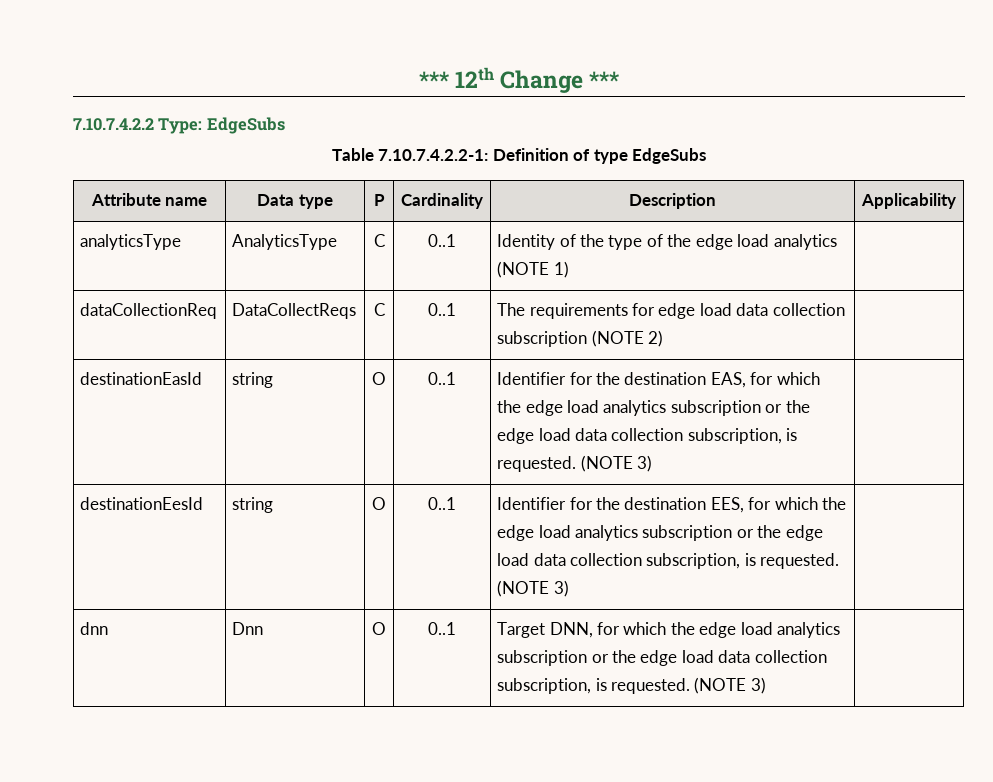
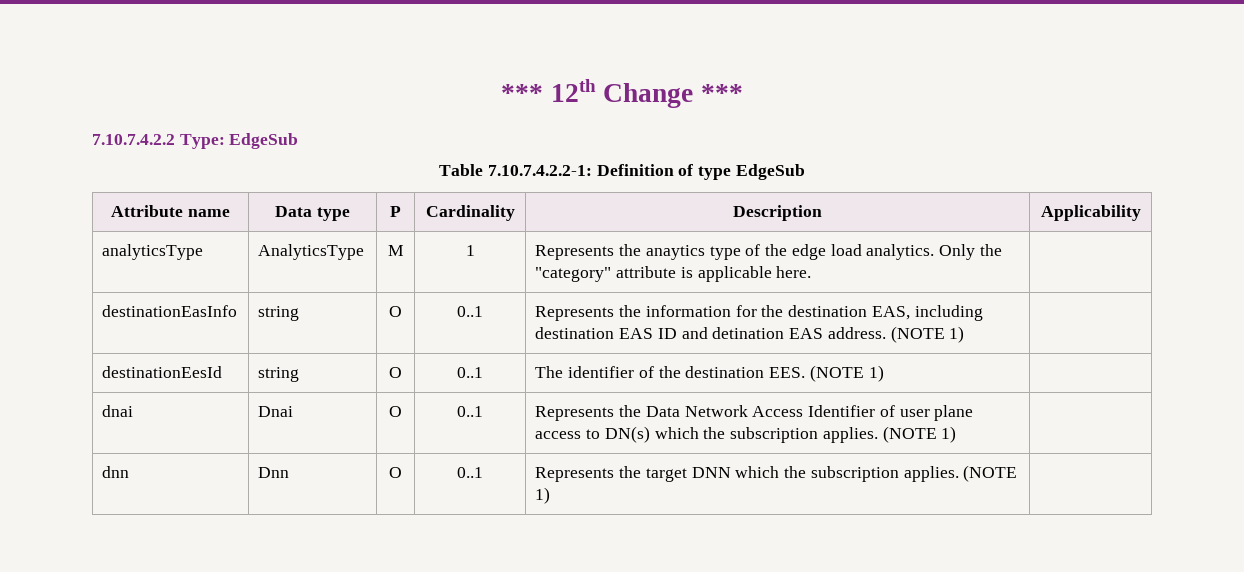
- 7.10.7.4.2.2 Type: EdgeSubs
+ 7.10.7.4.2.2 Type: EdgeSub
- Table 7.10.7.4.2.2-1: Definition of type EdgeSubs
+ Table 7.10.7.4.2.2-1: Definition of type EdgeSub
- analyticsType | AnalyticsType | C | 0..1 | Identity of the type of the edge load analytics (NOTE 1) |
- dataCollectionReq | DataCollectReqs | C | 0..1 | The requirements for edge load data collection subscription (NOTE 2) |
- destinationEasId | string | O | 0..1 | Identifier for the destination EAS, for which the edge load analytics subscription or the edge load data collection subscription, is requested. (NOTE 3) |
- destinationEesId | string | O | 0..1 | Identifier for the destination EES, for which the edge load analytics subscription or the edge load data collection subscription, is requested. (NOTE 3) |
- dnn | Dnn | O | 0..1 | Target DNN, for which the edge load analytics subscription or the edge load data collection subscription, is requested. (NOTE 3) |
+ analyticsType | AnalyticsType | M | 1 | Represents the anaytics type of the edge load analytics. Only the "category" attribute is applicable here. |
+ destinationEasInfo | string | O | 0..1 | Represents the information for the destination EAS, including destination EAS ID and detination EAS address. (NOTE 1) |
+ destinationEesId | string | O | 0..1 | The identifier of the destination EES. (NOTE 1) |
+ dnai | Dnai | O | 0..1 | Represents the Data Network Access Identifier of user plane access to DN(s) which the subscription applies. (NOTE 1) |
+ dnn | Dnn | O | 0..1 | Represents the target DNN which the subscription applies. (NOTE 1) |

